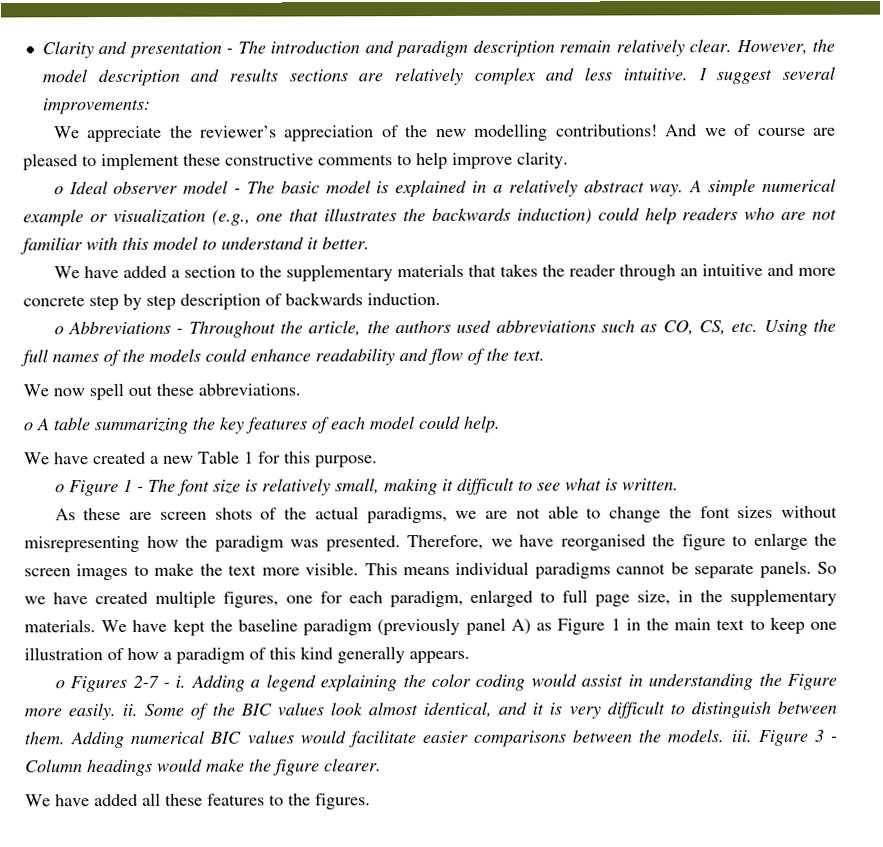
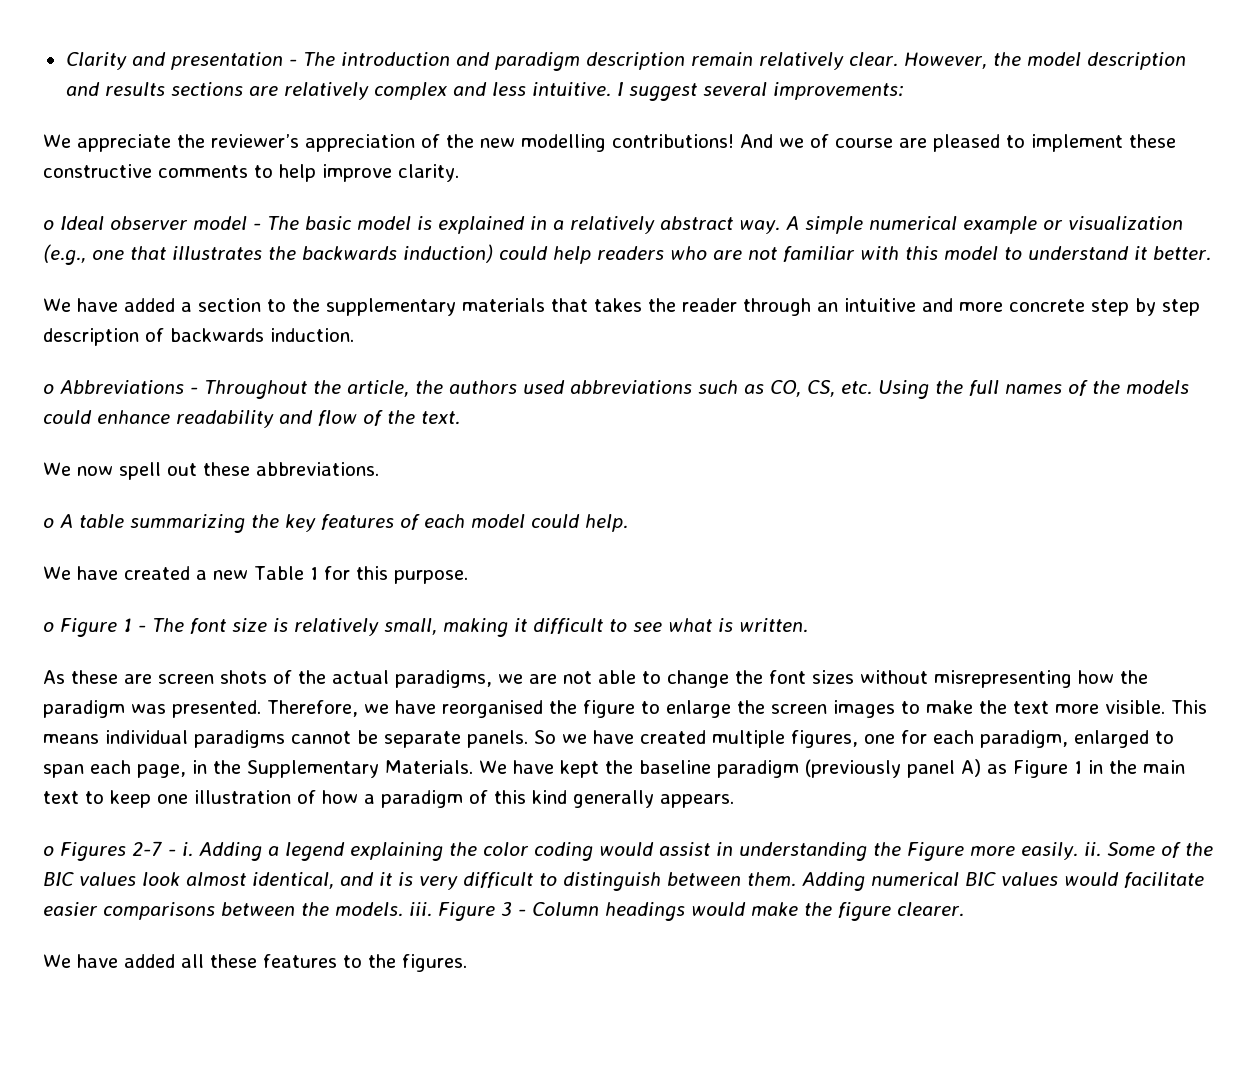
- So we have created multiple figures, one for each paradigm, enlarged to full page size, in the supplementary materials.
+ So we have created multiple figures, one for each paradigm, enlarged to span each page, in the Supplementary Materials.

